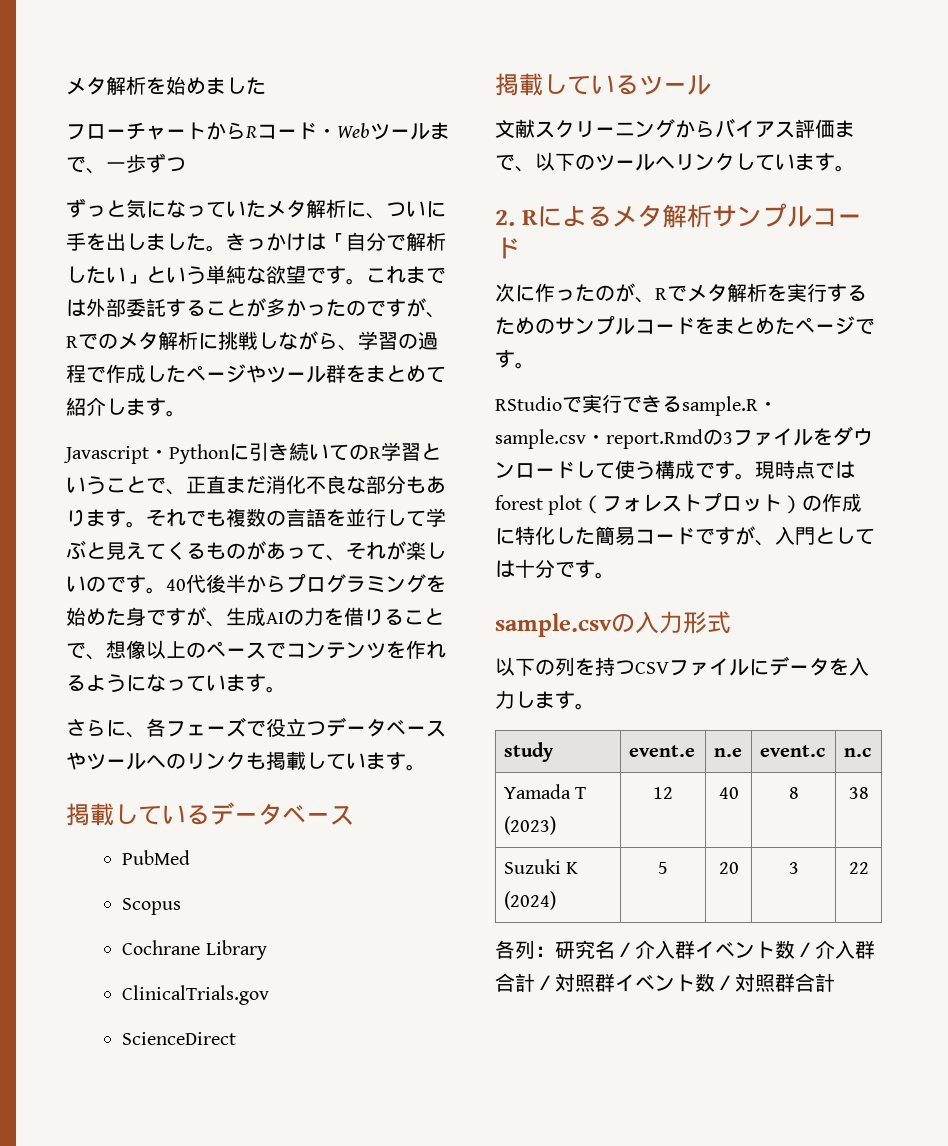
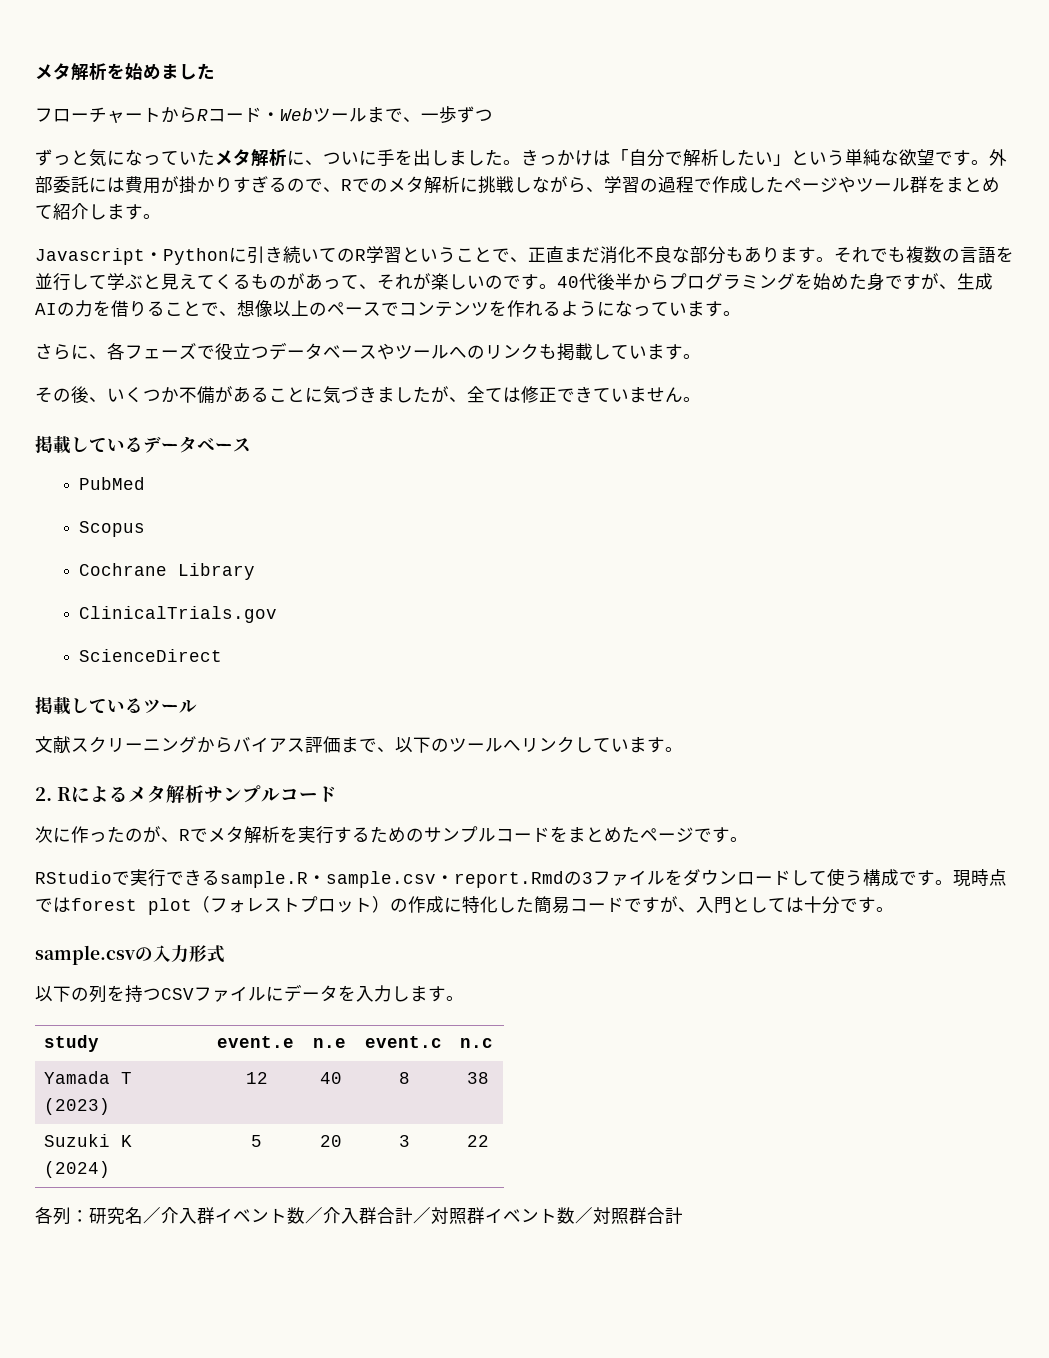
- これまでは外部委託することが多かったのですが、Rでのメタ解析に挑戦しながら、学習の過程で作成したページやツール群をまとめて紹介します。
+ 外部委託には費用が掛かりすぎるので、Rでのメタ解析に挑戦しながら、学習の過程で作成したページやツール群をまとめて紹介します。
+ その後、いくつか不備があることに気づきましたが、全ては修正できていません。

